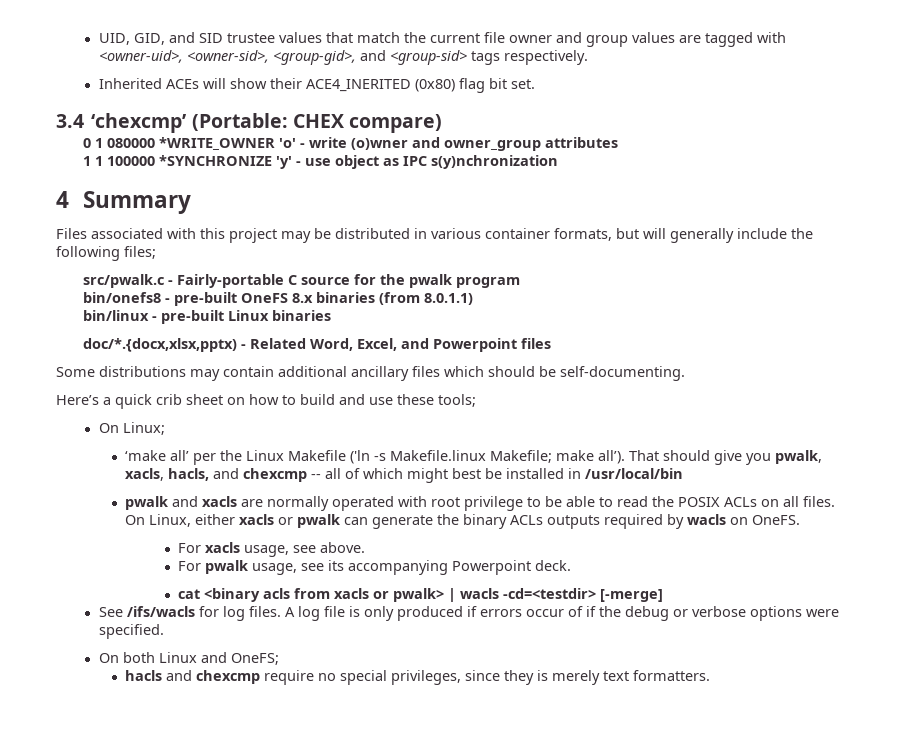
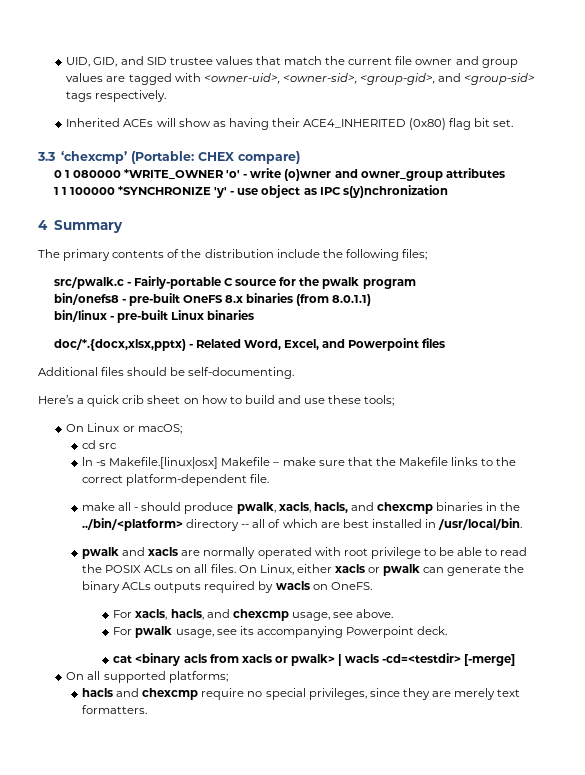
- Inherited ACEs will show their ACE4_INERITED (0x80) flag bit set.
+ Inherited ACEs will show as having their ACE4_INHERITED (0x80) flag bit set.
- 3.4 ‘chexcmp’ (Portable: CHEX compare)
+ 3.3 ‘chexcmp’ (Portable: CHEX compare)
- Files associated with this project may be distributed in various container formats, but will generally include the following files;
+ The primary contents of the distribution include the following files;
- Some distributions may contain additional ancillary files which should be self-documenting.
+ Additional files should be self-documenting.
- On Linux;
- ‘make all’ per the Linux Makefile ('ln -s Makefile.linux Makefile; make all’). That should give you pwalk, xacls, hacls, and chexcmp -- all of which might best be installed in /usr/local/bin
+ On Linux or macOS;
+ cd src
+ ln -s Makefile.[linux|osx] Makefile – make sure that the Makefile links to the correct platform-dependent file.
+ make all - should produce pwalk, xacls, hacls, and chexcmp binaries in the ../bin/<platform> directory -- all of which are best installed in /usr/local/bin.
- For xacls usage, see above.
+ For xacls, hacls, and chexcmp usage, see above.
- See /ifs/wacls for log files. A log file is only produced if errors occur of if the debug or verbose options were specified.
- On both Linux and OneFS;
+ On all supported platforms;
- hacls and chexcmp require no special privileges, since they is merely text formatters.
+ hacls and chexcmp require no special privileges, since they are merely text formatters.

